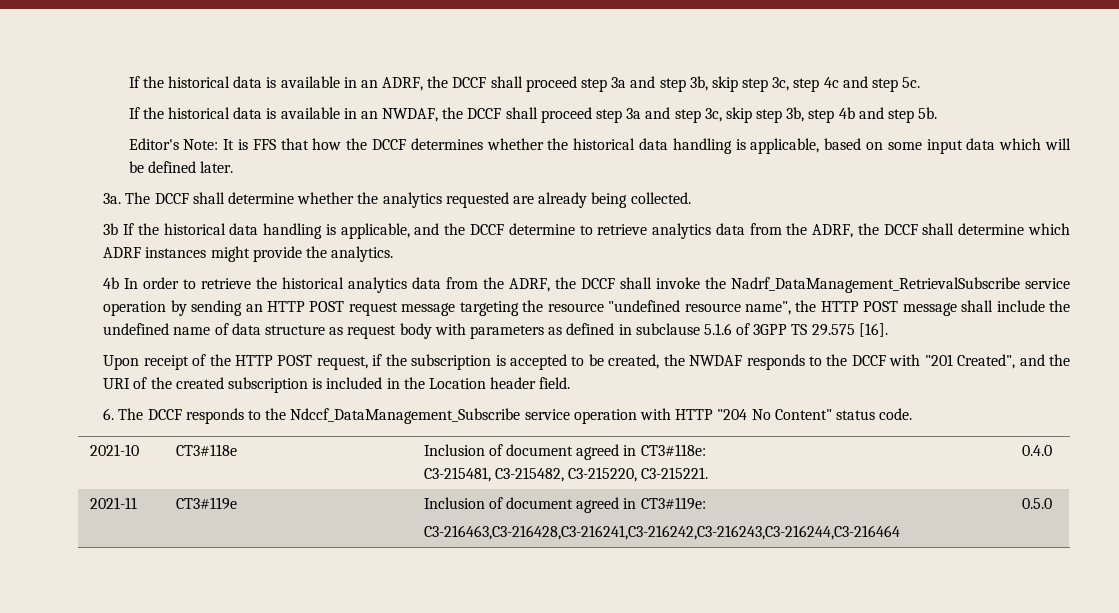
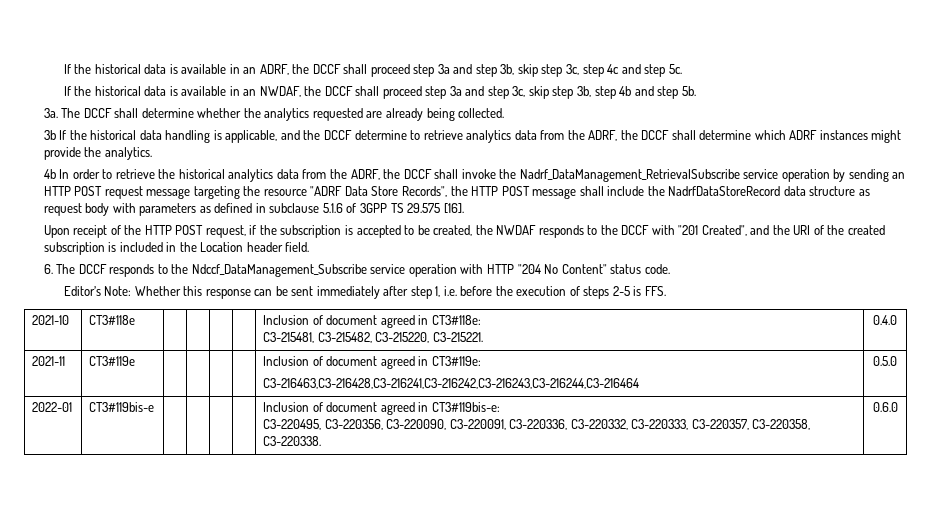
- Editor's Note: It is FFS that how the DCCF determines whether the historical data handling is applicable, based on some input data which will be defined later.
- 4b In order to retrieve the historical analytics data from the ADRF, the DCCF shall invoke the Nadrf_DataManagement_RetrievalSubscribe service operation by sending an HTTP POST request message targeting the resource "undefined resource name", the HTTP POST message shall include the undefined name of data structure as request body with parameters as defined in subclause 5.1.6 of 3GPP TS 29.575 [16].
+ 4b In order to retrieve the historical analytics data from the ADRF, the DCCF shall invoke the Nadrf_DataManagement_RetrievalSubscribe service operation by sending an HTTP POST request message targeting the resource "ADRF Data Store Records", the HTTP POST message shall include the NadrfDataStoreRecord data structure as request body with parameters as defined in subclause 5.1.6 of 3GPP TS 29.575 [16].
+ Editor’s Note: Whether this response can be sent immediately after step 1, i.e. before the execution of steps 2-5 is FFS.
+ 2022-01 | CT3#119bis-e | | | | | Inclusion of document agreed in CT3#119bis-e:
+ C3-220495, C3-220356, C3-220090, C3-220091, C3-220336, C3-220332, C3-220333, C3-220357, C3-220358, C3-220338. | 0.6.0

